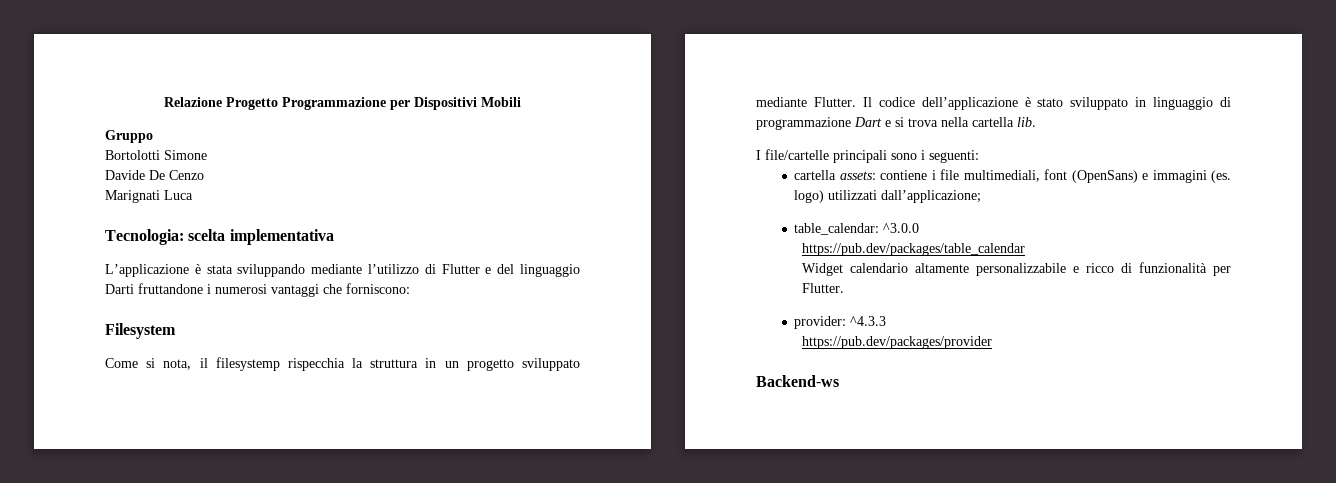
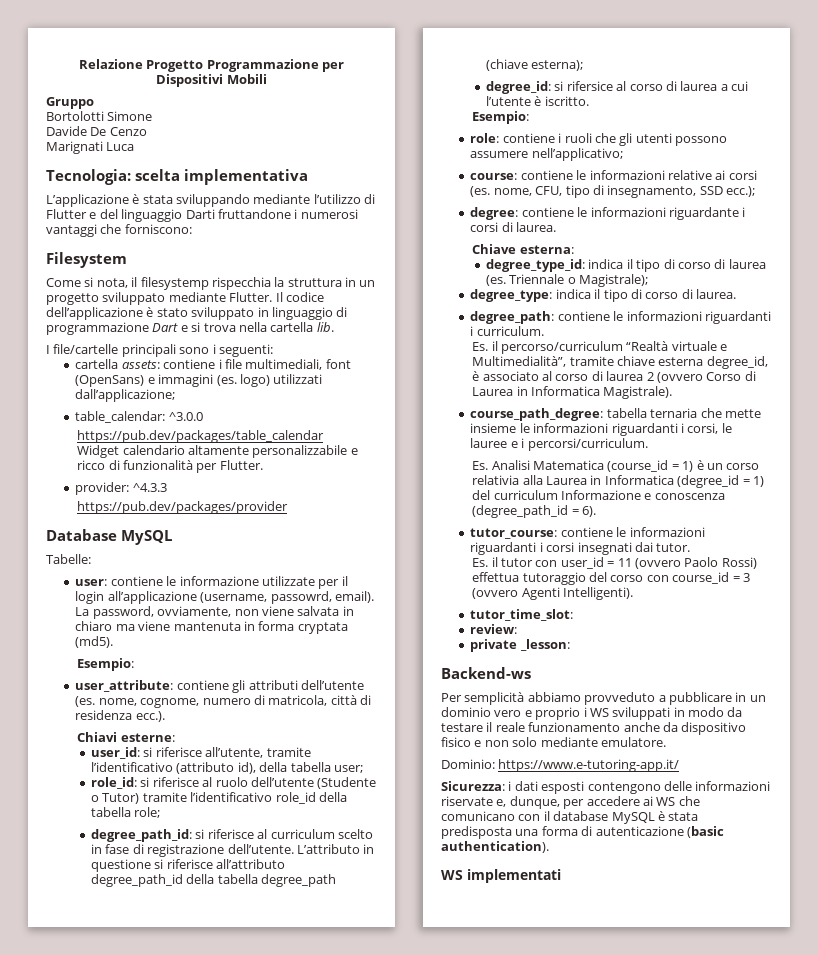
+ Database MySQL
+ Tabelle:
+ user: contiene le informazione utilizzate per il login all’applicazione (username, passowrd, email). La password, ovviamente, non viene salvata in chiaro ma viene mantenuta in forma cryptata (md5).
+ Esempio:
+ user_attribute: contiene gli attributi dell’utente (es. nome, cognome, numero di matricola, città di residenza ecc.).
+ Chiavi esterne:
+ user_id: si riferisce all’utente, tramite l’identificativo (attributo id), della tabella user;
+ role_id: si riferisce al ruolo dell’utente (Studente o Tutor) tramite l’identificativo role_id della tabella role;
+ degree_path_id: si riferisce al curriculum scelto in fase di registrazione dell’utente. L’attributo in questione si riferisce all’attributo degree_path_id della tabella degree_path (chiave esterna);
+ degree_id: si rifersice al corso di laurea a cui l’utente è iscritto.
+ Esempio:
+ role: contiene i ruoli che gli utenti possono assumere nell’applicativo;
+ course: contiene le informazioni relative ai corsi (es. nome, CFU, tipo di insegnamento, SSD ecc.);
+ degree: contiene le informazioni riguardante i corsi di laurea.
+ Chiave esterna:
+ degree_type_id: indica il tipo di corso di laurea (es. Triennale o Magistrale);
+ degree_type: indica il tipo di corso di laurea.
+ degree_path: contiene le informazioni riguardanti i curriculum.
+ Es. il percorso/curriculum “Realtà virtuale e Multimedialità”, tramite chiave esterna degree_id, è associato al corso di laurea 2 (ovvero Corso di Laurea in Informatica Magistrale).
+ course_path_degree: tabella ternaria che mette insieme le informazioni riguardanti i corsi, le lauree e i percorsi/curriculum.
+ Es. Analisi Matematica (course_id = 1) è un corso relativia alla Laurea in Informatica (degree_id = 1) del curriculum Informazione e conoscenza (degree_path_id = 6).
+ tutor_course: contiene le informazioni riguardanti i corsi insegnati dai tutor.
+ Es. il tutor con user_id = 11 (ovvero Paolo Rossi) effettua tutoraggio del corso con course_id = 3 (ovvero Agenti Intelligenti).
+ tutor_time_slot:
+ review:
+ private _lesson:
  Backend-ws
+ Per semplicità abbiamo provveduto a pubblicare in un dominio vero e proprio i WS sviluppati in modo da testare il reale funzionamento anche da dispositivo fisico e non solo mediante emulatore.
+ Dominio: https://www.e-tutoring-app.it/
+ Sicurezza: i dati esposti contengono delle informazioni riservate e, dunque, per accedere ai WS che comunicano con il database MySQL è stata predisposta una forma di autenticazione (basic authentication).
+ WS implementati

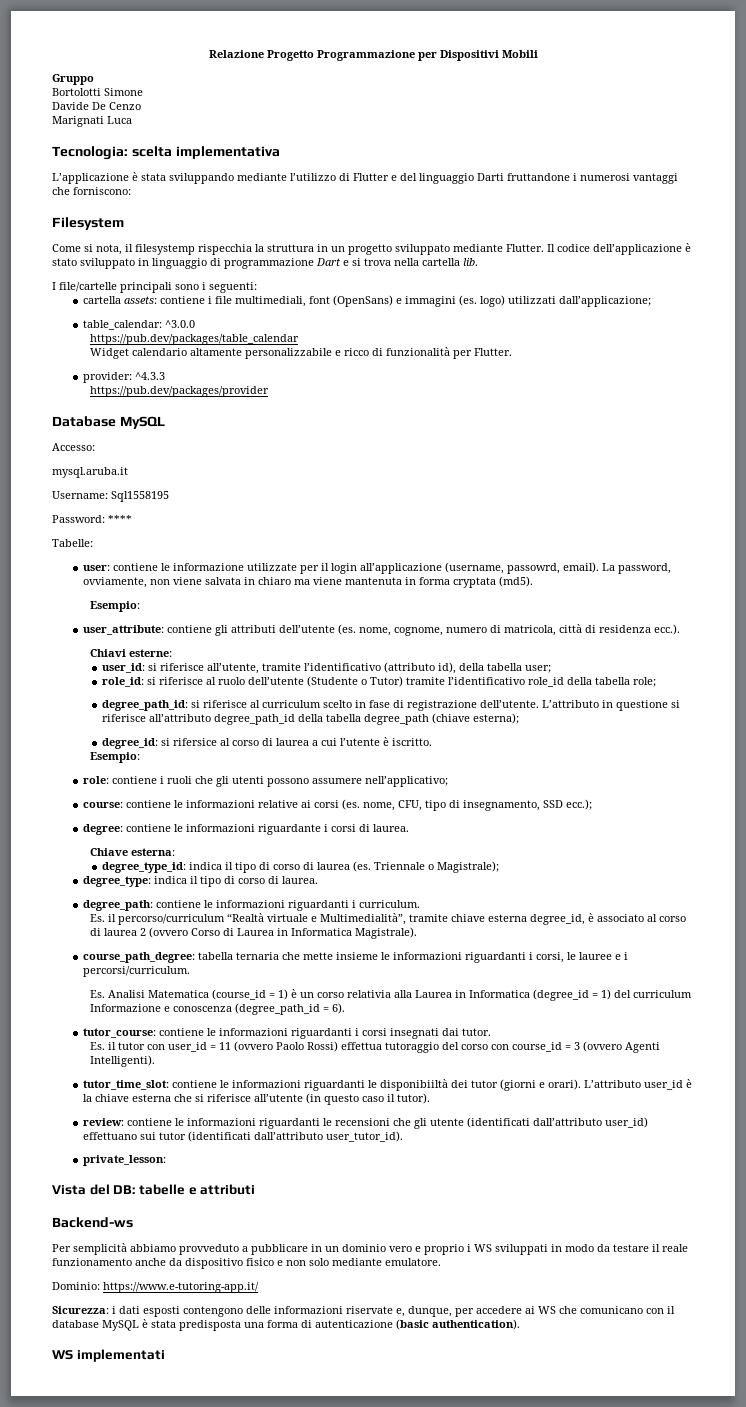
+ Accesso:
+ mysql.aruba.it
+ Username: Sql1558195
+ Password: ****
- tutor_time_slot:
- review:
- private _lesson:
+ tutor_time_slot: contiene le informazioni riguardanti le disponibiiltà dei tutor (giorni e orari). L’attributo user_id è la chiave esterna che si riferisce all’utente (in questo caso il tutor).
+ review: contiene le informazioni riguardanti le recensioni che gli utente (identificati dall’attributo user_id) effettuano sui tutor (identificati dall’attributo user_tutor_id).
+ private_lesson:
+ Vista del DB: tabelle e attributi

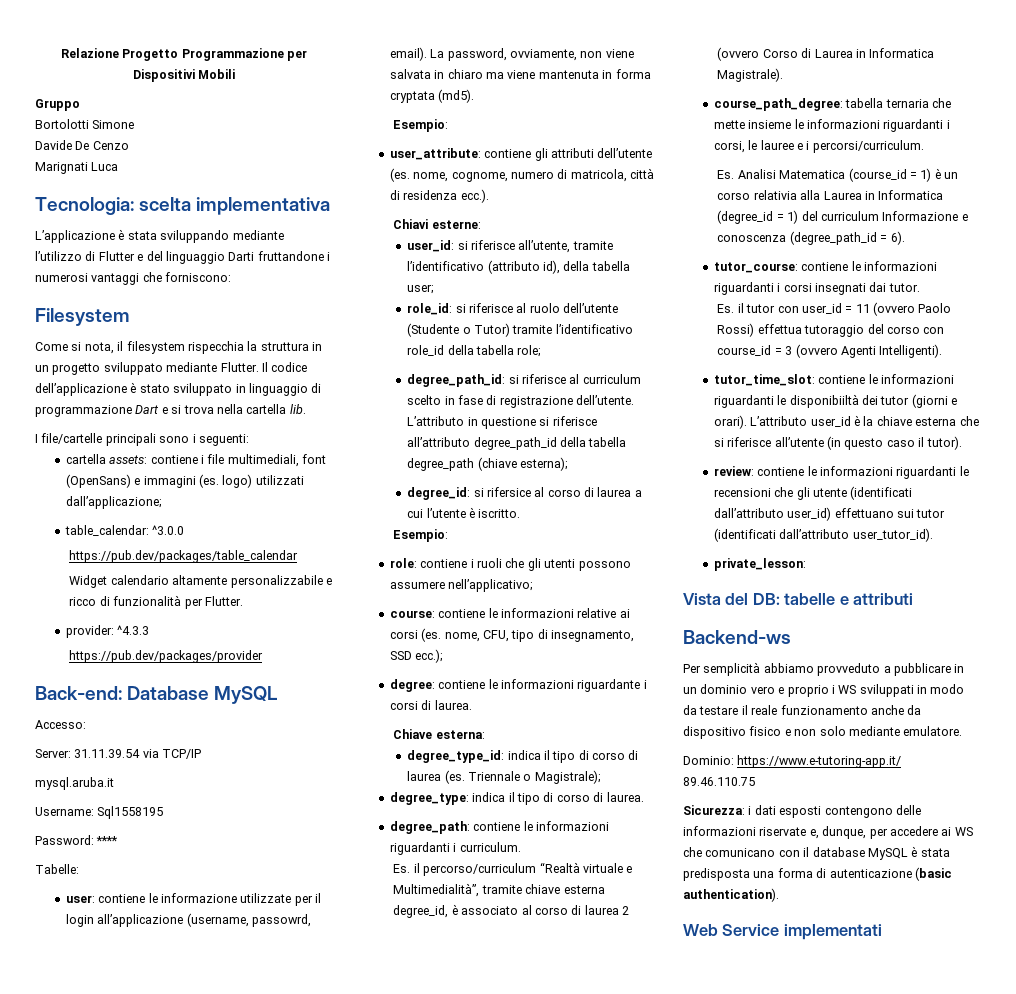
- Come si nota, il filesystemp rispecchia la struttura in un progetto sviluppato mediante Flutter.
+ Come si nota, il filesystem rispecchia la struttura in un progetto sviluppato mediante Flutter.
- Database MySQL
+ Back-end: Database MySQL
+ Server: 31.11.39.54 via TCP/IP
+ 89.46.110.75
- WS implementati
+ Web Service implementati

